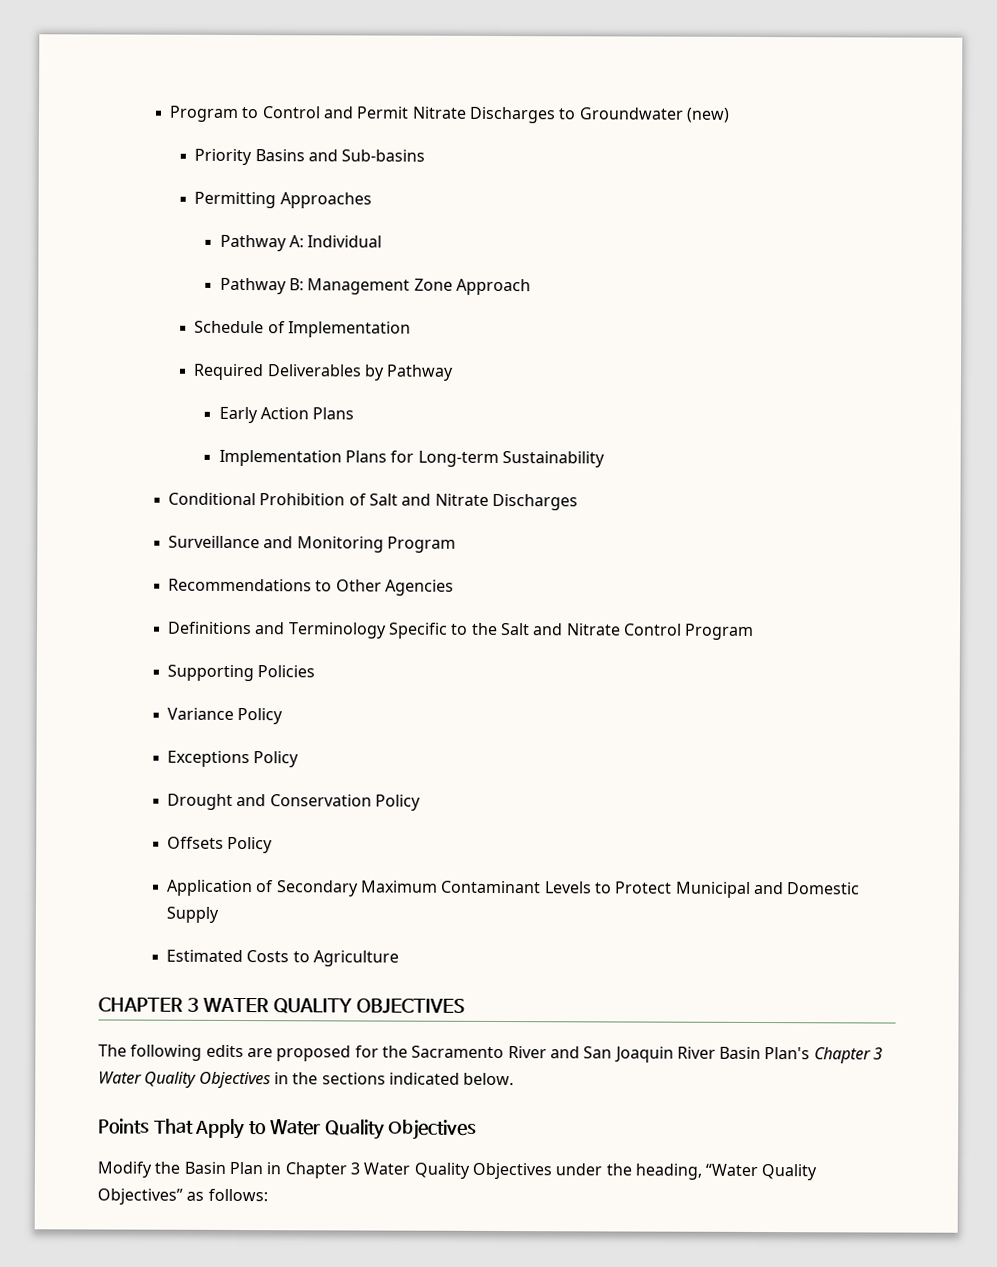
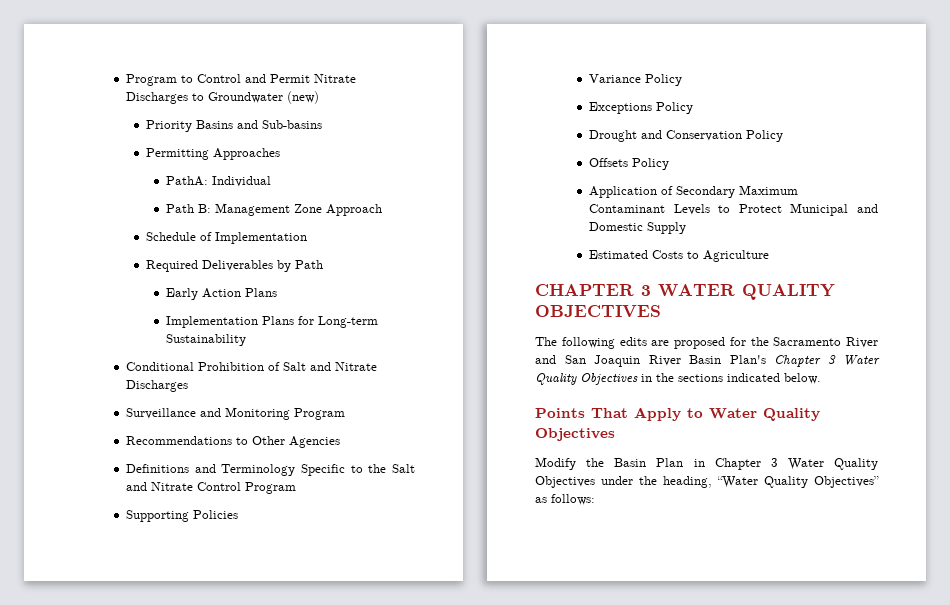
- Pathway A: Individual
+ PathA: Individual
- Pathway B: Management Zone Approach
+ Path B: Management Zone Approach
- Required Deliverables by Pathway
+ Required Deliverables by Path

